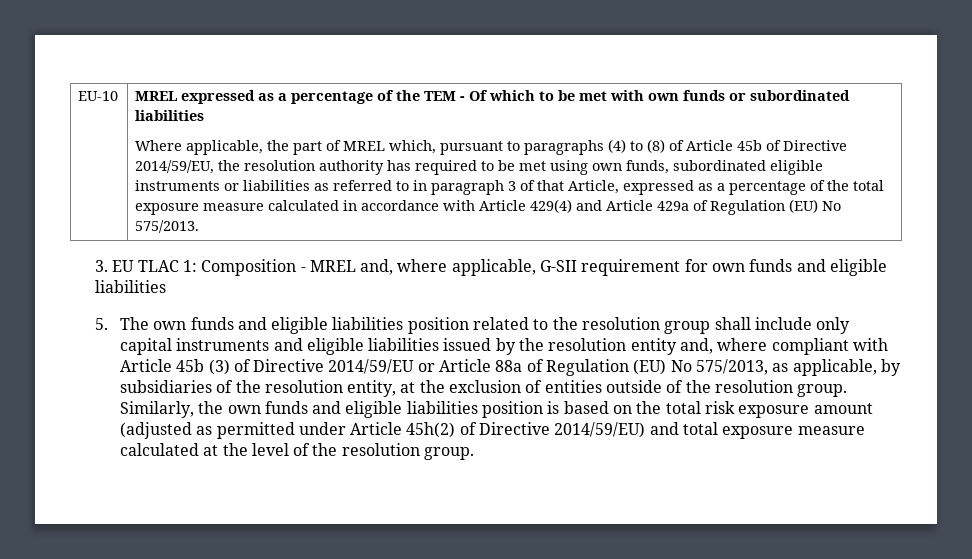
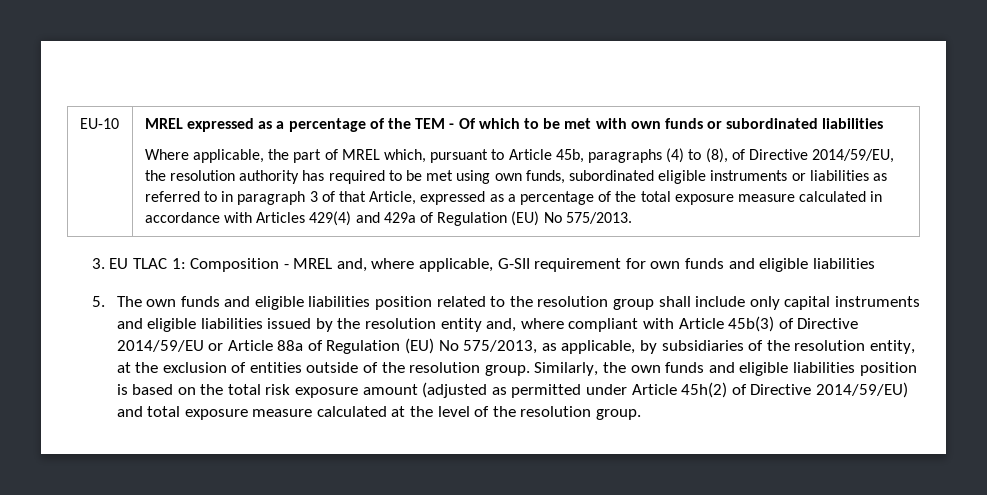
- Where applicable, the part of MREL which, pursuant to paragraphs (4) to (8) of Article 45b of Directive 2014/59/EU, the resolution authority has required to be met using own funds, subordinated eligible instruments or liabilities as referred to in paragraph 3 of that Article, expressed as a percentage of the total exposure measure calculated in accordance with Article 429(4) and Article 429a of Regulation (EU) No 575/2013.
+ Where applicable, the part of MREL which, pursuant to Article 45b, paragraphs (4) to (8), of Directive 2014/59/EU, the resolution authority has required to be met using own funds, subordinated eligible instruments or liabilities as referred to in paragraph 3 of that Article, expressed as a percentage of the total exposure measure calculated in accordance with Articles 429(4) and 429a of Regulation (EU) No 575/2013.
- 5. The own funds and eligible liabilities position related to the resolution group shall include only capital instruments and eligible liabilities issued by the resolution entity and, where compliant with Article 45b (3) of Directive 2014/59/EU or Article 88a of Regulation (EU) No 575/2013, as applicable, by subsidiaries of the resolution entity, at the exclusion of entities outside of the resolution group.
+ 5. The own funds and eligible liabilities position related to the resolution group shall include only capital instruments and eligible liabilities issued by the resolution entity and, where compliant with Article 45b(3) of Directive 2014/59/EU or Article 88a of Regulation (EU) No 575/2013, as applicable, by subsidiaries of the resolution entity, at the exclusion of entities outside of the resolution group.

